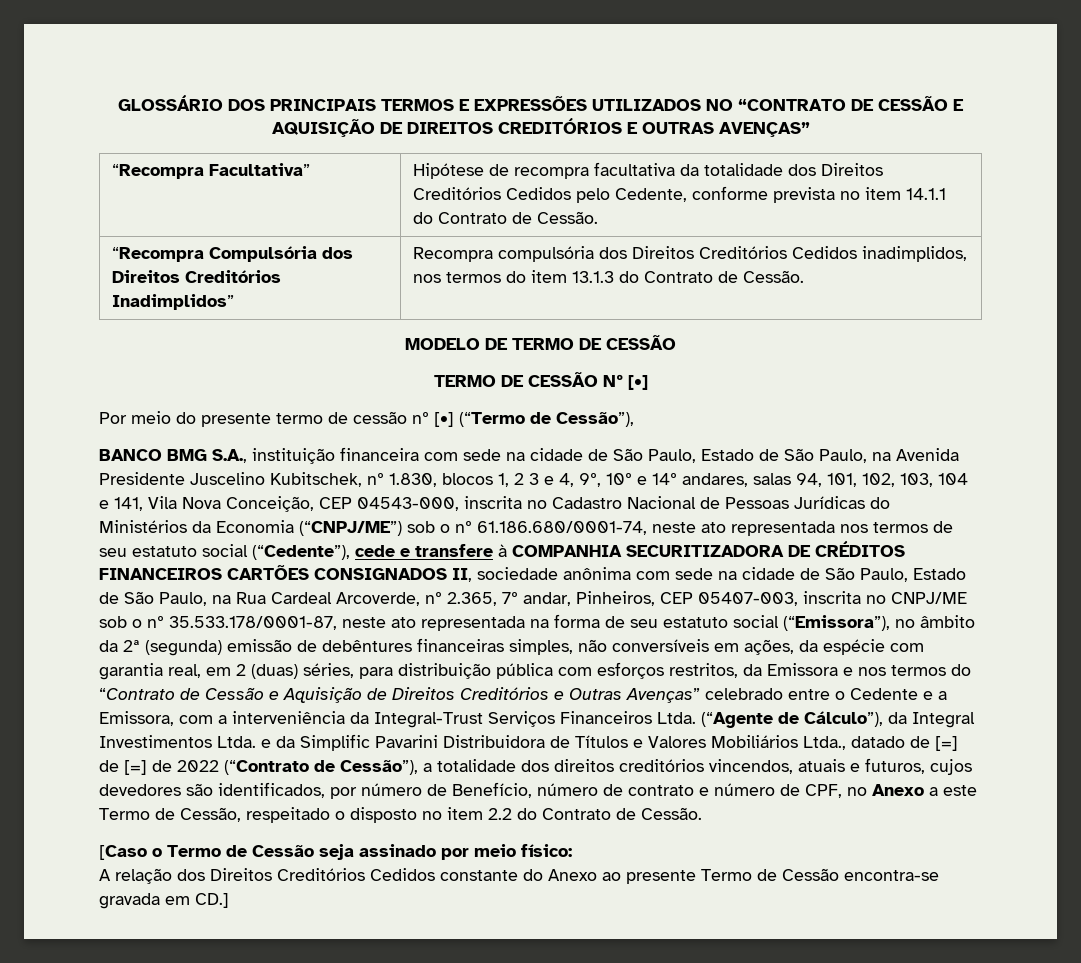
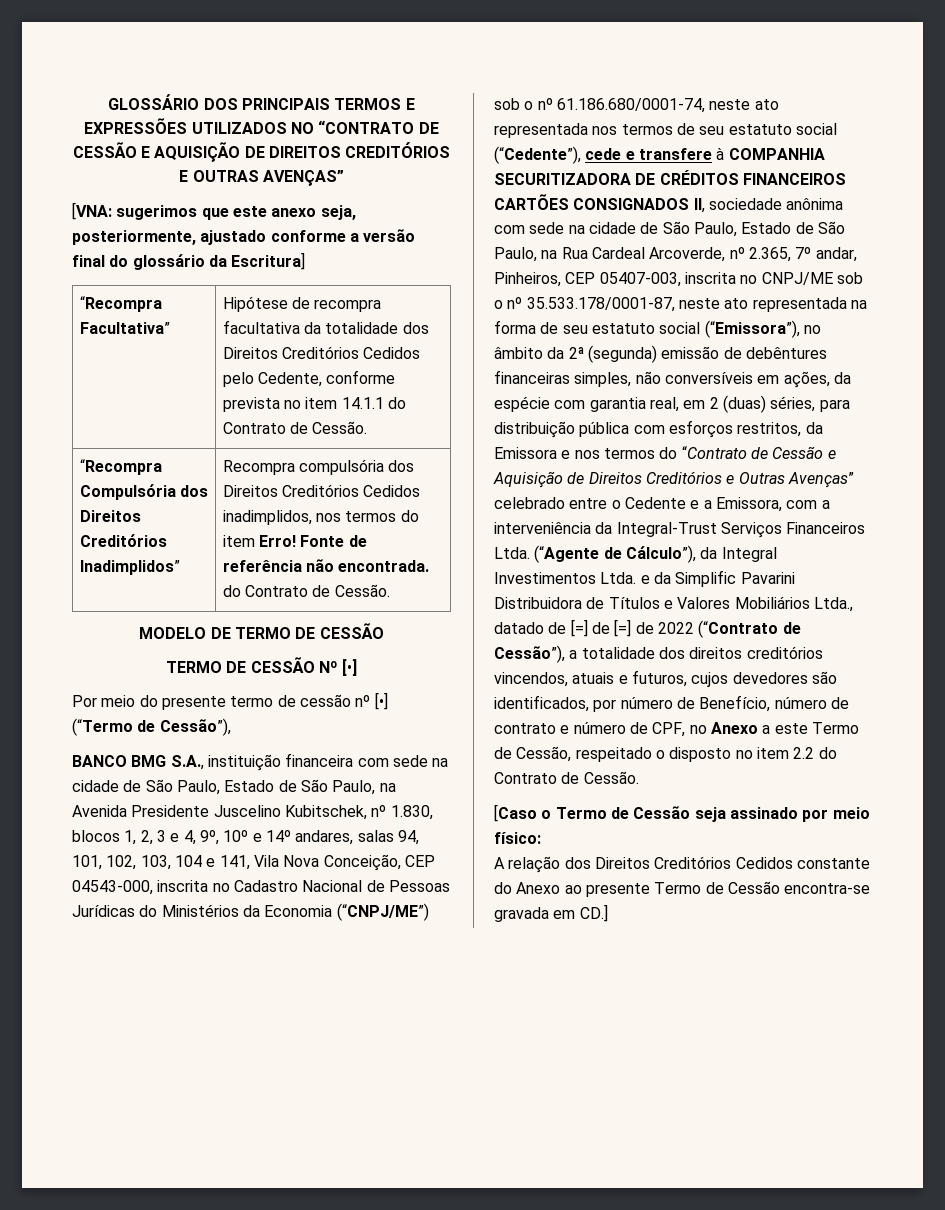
+ [VNA: sugerimos que este anexo seja, posteriormente, ajustado conforme a versão final do glossário da Escritura]
- “Recompra Compulsória dos Direitos Creditórios Inadimplidos” | Recompra compulsória dos Direitos Creditórios Cedidos inadimplidos, nos termos do item 13.1.3 do Contrato de Cessão.
+ “Recompra Compulsória dos Direitos Creditórios Inadimplidos” | Recompra compulsória dos Direitos Creditórios Cedidos inadimplidos, nos termos do item Erro! Fonte de referência não encontrada. do Contrato de Cessão.
- BANCO BMG S.A., instituição financeira com sede na cidade de São Paulo, Estado de São Paulo, na Avenida Presidente Juscelino Kubitschek, nº 1.830, blocos 1, 2 3 e 4, 9º, 10º e 14º andares, salas 94, 101, 102, 103, 104 e 141, Vila Nova Conceição, CEP 04543-000, inscrita no Cadastro Nacional de Pessoas Jurídicas do Ministérios da Economia (“CNPJ/ME”) sob o nº 61.186.680/0001-74, neste ato representada nos termos de seu estatuto social (“Cedente”), cede e transfere à COMPANHIA SECURITIZADORA DE CRÉDITOS FINANCEIROS CARTÕES CONSIGNADOS II, sociedade anônima com sede na cidade de São Paulo, Estado de São Paulo, na Rua Cardeal Arcoverde, nº 2.365, 7º andar, Pinheiros, CEP 05407-003, inscrita no CNPJ/ME sob o nº 35.533.178/0001-87, neste ato representada na forma de seu estatuto social (“Emissora”), no âmbito da 2ª (segunda) emissão de debêntures financeiras simples, não conversíveis em ações, da espécie com garantia real, em 2 (duas) séries, para distribuição pública com esforços restritos, da Emissora e nos termos do “Contrato de Cessão e Aquisição de Direitos Creditórios e Outras Avenças” celebrado entre o Cedente e a Emissora, com a interveniência da Integral-Trust Serviços Financeiros Ltda.
+ BANCO BMG S.A., instituição financeira com sede na cidade de São Paulo, Estado de São Paulo, na Avenida Presidente Juscelino Kubitschek, nº 1.830, blocos 1, 2, 3 e 4, 9º, 10º e 14º andares, salas 94, 101, 102, 103, 104 e 141, Vila Nova Conceição, CEP 04543-000, inscrita no Cadastro Nacional de Pessoas Jurídicas do Ministérios da Economia (“CNPJ/ME”) sob o nº 61.186.680/0001-74, neste ato representada nos termos de seu estatuto social (“Cedente”), cede e transfere à COMPANHIA SECURITIZADORA DE CRÉDITOS FINANCEIROS CARTÕES CONSIGNADOS II, sociedade anônima com sede na cidade de São Paulo, Estado de São Paulo, na Rua Cardeal Arcoverde, nº 2.365, 7º andar, Pinheiros, CEP 05407-003, inscrita no CNPJ/ME sob o nº 35.533.178/0001-87, neste ato representada na forma de seu estatuto social (“Emissora”), no âmbito da 2ª (segunda) emissão de debêntures financeiras simples, não conversíveis em ações, da espécie com garantia real, em 2 (duas) séries, para distribuição pública com esforços restritos, da Emissora e nos termos do “Contrato de Cessão e Aquisição de Direitos Creditórios e Outras Avenças” celebrado entre o Cedente e a Emissora, com a interveniência da Integral-Trust Serviços Financeiros Ltda.

